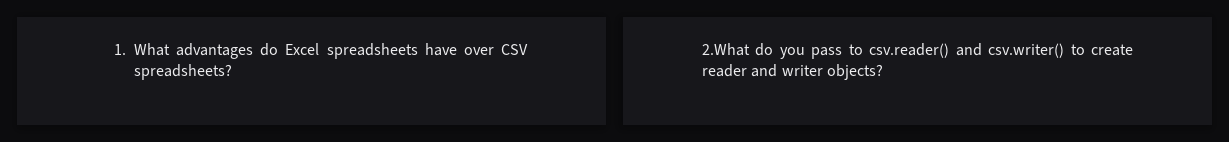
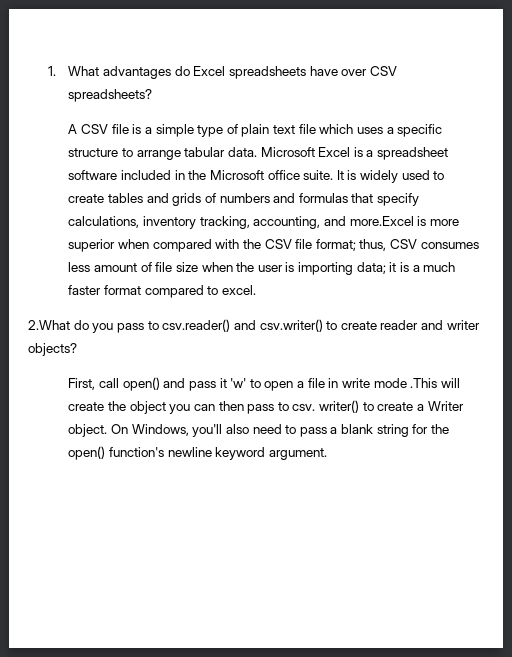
+ A CSV file is a simple type of plain text file which uses a specific structure to arrange tabular data. Microsoft Excel is a spreadsheet software included in the Microsoft office suite. It is widely used to create tables and grids of numbers and formulas that specify calculations, inventory tracking, accounting, and more.Excel is more superior when compared with the CSV file format; thus, CSV consumes less amount of file size when the user is importing data; it is a much faster format compared to excel.
+ First, call open() and pass it 'w' to open a file in write mode .This will create the object you can then pass to csv. writer() to create a Writer object. On Windows, you'll also need to pass a blank string for the open() function's newline keyword argument.

